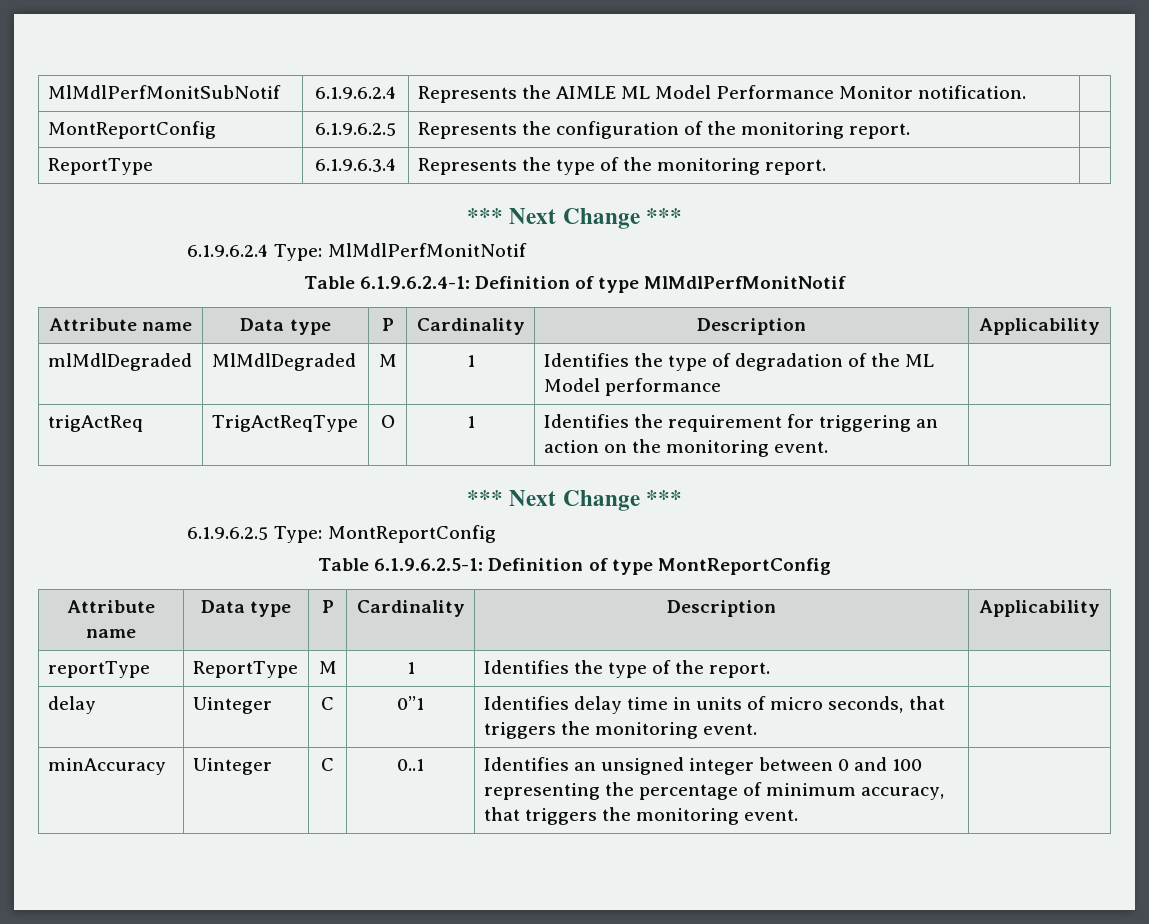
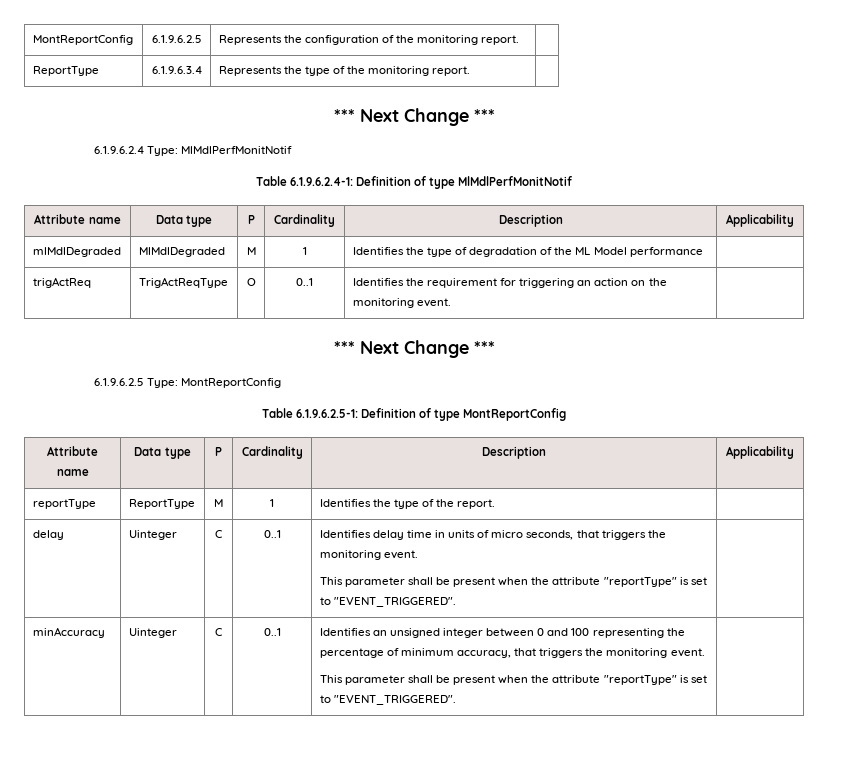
- MlMdlPerfMonitSubNotif | 6.1.9.6.2.4 | Represents the AIMLE ML Model Performance Monitor notification. |
- trigActReq | TrigActReqType | O | 1 | Identifies the requirement for triggering an action on the monitoring event. |
+ trigActReq | TrigActReqType | O | 0..1 | Identifies the requirement for triggering an action on the monitoring event. |
- delay | Uinteger | C | 0’’1 | Identifies delay time in units of micro seconds, that triggers the monitoring event. |
+ delay | Uinteger | C | 0..1 | Identifies delay time in units of micro seconds, that triggers the monitoring event.
+ This parameter shall be present when the attribute "reportType" is set to "EVENT_TRIGGERED". |
- minAccuracy | Uinteger | C | 0..1 | Identifies an unsigned integer between 0 and 100 representing the percentage of minimum accuracy, that triggers the monitoring event. |
+ minAccuracy | Uinteger | C | 0..1 | Identifies an unsigned integer between 0 and 100 representing the percentage of minimum accuracy, that triggers the monitoring event.
+ This parameter shall be present when the attribute "reportType" is set to "EVENT_TRIGGERED". |

